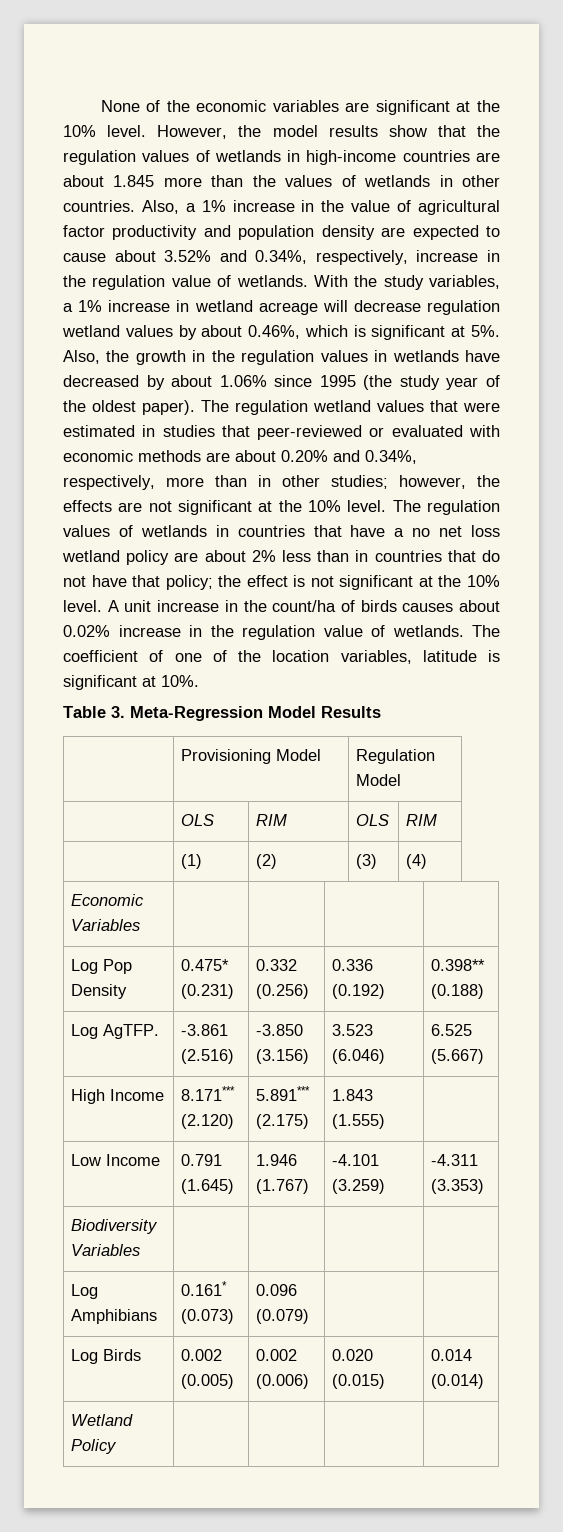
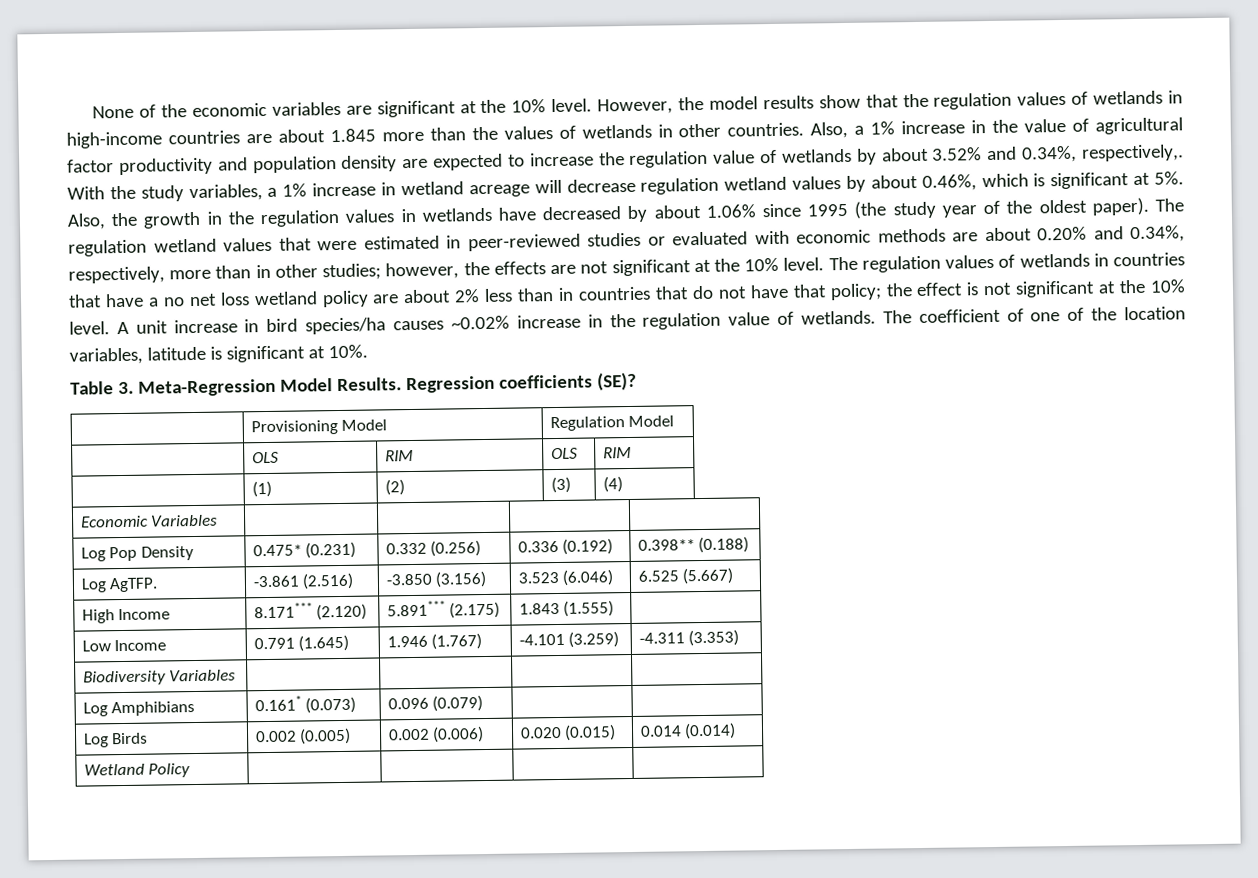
- Also, a 1% increase in the value of agricultural factor productivity and population density are expected to cause about 3.52% and 0.34%, respectively, increase in the regulation value of wetlands.
+ Also, a 1% increase in the value of agricultural factor productivity and population density are expected to increase the regulation value of wetlands by about 3.52% and 0.34%, respectively,.
- The regulation wetland values that were estimated in studies that peer-reviewed or evaluated with economic methods are about 0.20% and 0.34%, respectively, more than in other studies; however, the effects are not significant at the 10% level.
+ The regulation wetland values that were estimated in peer-reviewed studies or evaluated with economic methods are about 0.20% and 0.34%, respectively, more than in other studies; however, the effects are not significant at the 10% level.
- A unit increase in the count/ha of birds causes about 0.02% increase in the regulation value of wetlands.
+ A unit increase in bird species/ha causes ~0.02% increase in the regulation value of wetlands.
- Table 3. Meta-Regression Model Results
+ Table 3. Meta-Regression Model Results. Regression coefficients (SE)?

